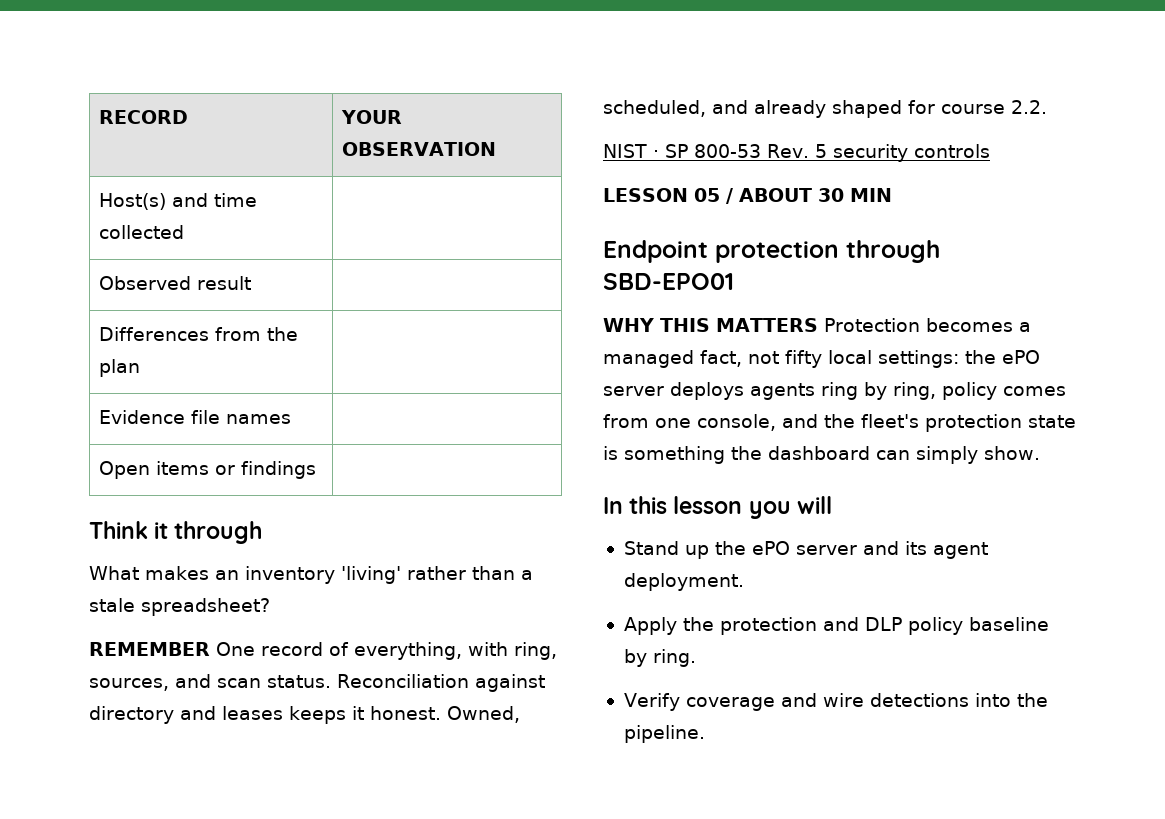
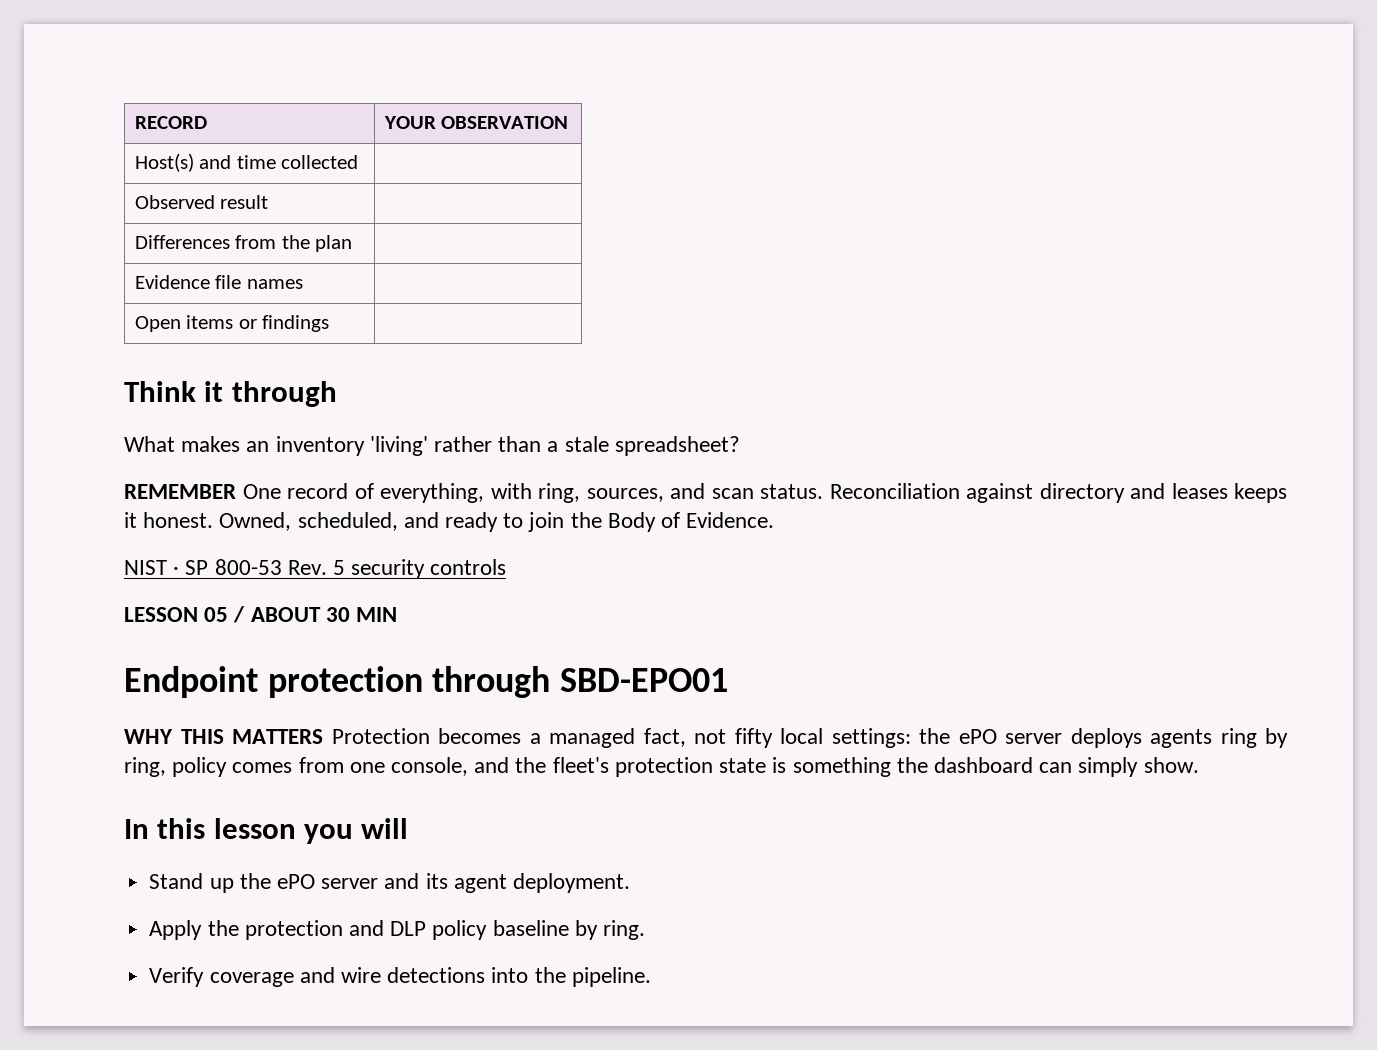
- Owned, scheduled, and already shaped for course 2.2.
+ Owned, scheduled, and ready to join the Body of Evidence.

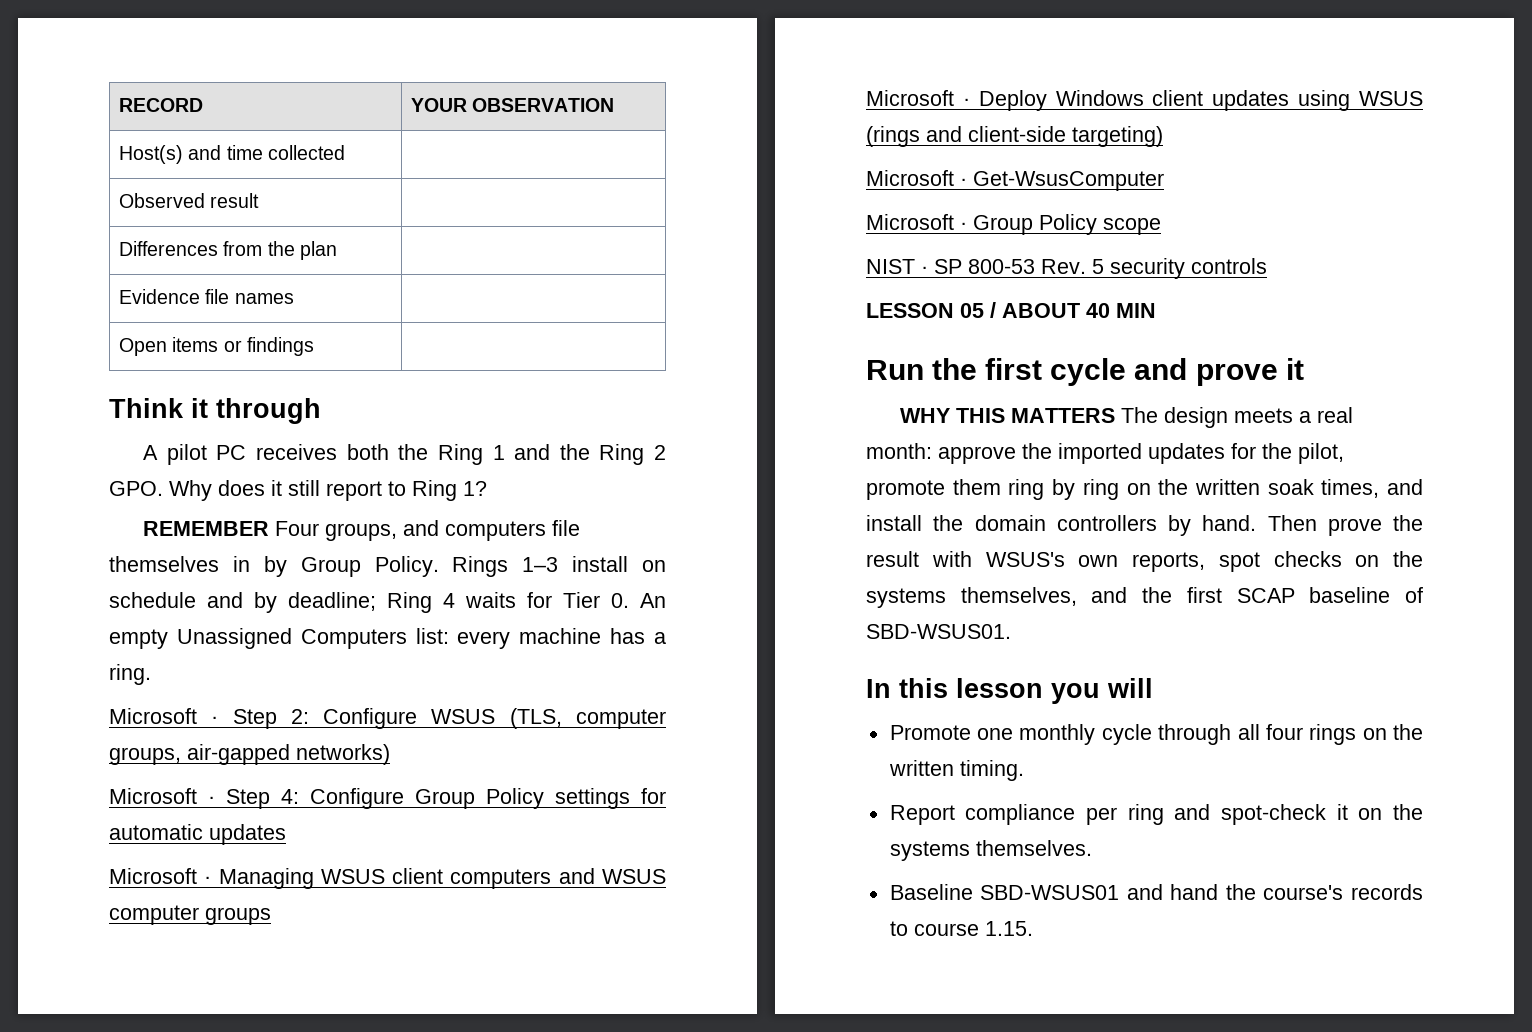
- What makes an inventory 'living' rather than a stale spreadsheet?
- REMEMBER One record of everything, with ring, sources, and scan status. Reconciliation against directory and leases keeps it honest. Owned, scheduled, and ready to join the Body of Evidence.
+ A pilot PC receives both the Ring 1 and the Ring 2 GPO. Why does it still report to Ring 1?
+ REMEMBER Four groups, and computers file themselves in by Group Policy. Rings 1–3 install on schedule and by deadline; Ring 4 waits for Tier 0. An empty Unassigned Computers list: every machine has a ring.
+ Microsoft · Step 2: Configure WSUS (TLS, computer groups, air-gapped networks)
+ Microsoft · Step 4: Configure Group Policy settings for automatic updates
+ Microsoft · Managing WSUS client computers and WSUS computer groups
+ Microsoft · Deploy Windows client updates using WSUS (rings and client-side targeting)
+ Microsoft · Get-WsusComputer
+ Microsoft · Group Policy scope
- LESSON 05 / ABOUT 30 MIN
+ LESSON 05 / ABOUT 40 MIN
- Endpoint protection through SBD-EPO01
- WHY THIS MATTERS Protection becomes a managed fact, not fifty local settings: the ePO server deploys agents ring by ring, policy comes from one console, and the fleet's protection state is something the dashboard can simply show.
+ Run the first cycle and prove it
+ WHY THIS MATTERS The design meets a real month: approve the imported updates for the pilot, promote them ring by ring on the written soak times, and install the domain controllers by hand. Then prove the result with WSUS's own reports, spot checks on the systems themselves, and the first SCAP baseline of SBD-WSUS01.
- Stand up the ePO server and its agent deployment.
- Apply the protection and DLP policy baseline by ring.
- Verify coverage and wire detections into the pipeline.
+ Promote one monthly cycle through all four rings on the written timing.
+ Report compliance per ring and spot-check it on the systems themselves.
+ Baseline SBD-WSUS01 and hand the course's records to course 1.15.

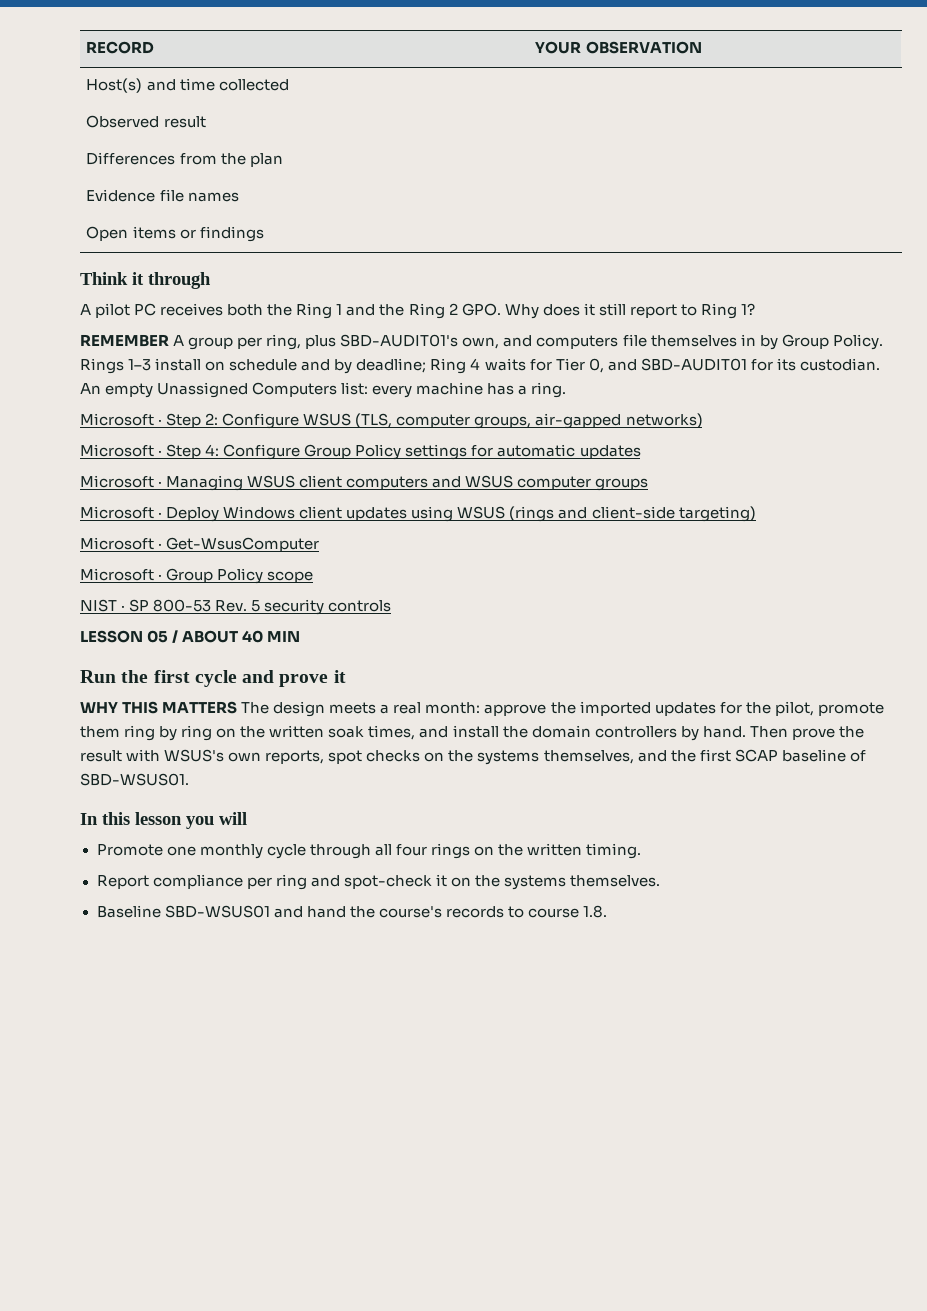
- REMEMBER Four groups, and computers file themselves in by Group Policy.
+ REMEMBER A group per ring, plus SBD-AUDIT01's own, and computers file themselves in by Group Policy.
- Rings 1–3 install on schedule and by deadline; Ring 4 waits for Tier 0. An empty Unassigned Computers list: every machine has a ring.
+ Rings 1–3 install on schedule and by deadline; Ring 4 waits for Tier 0, and SBD-AUDIT01 for its custodian. An empty Unassigned Computers list: every machine has a ring.
- Baseline SBD-WSUS01 and hand the course's records to course 1.15.
+ Baseline SBD-WSUS01 and hand the course's records to course 1.8.

